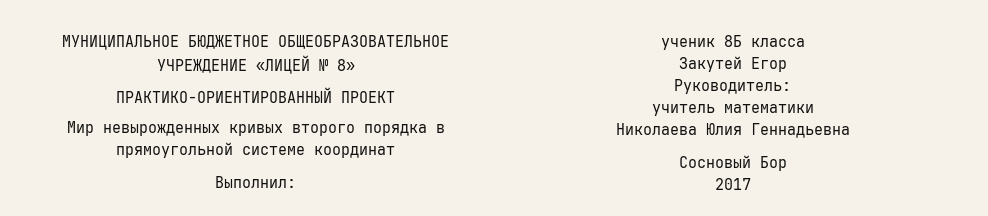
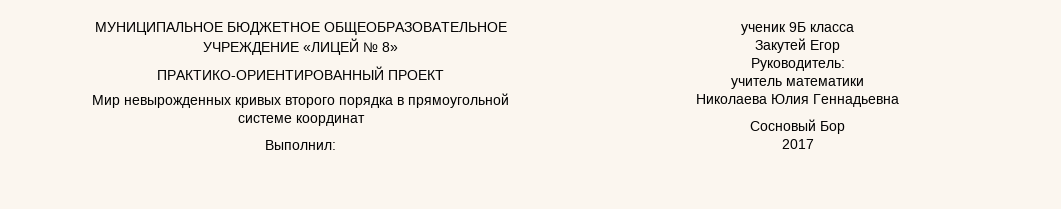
- ученик 8Б класса
+ ученик 9Б класса

